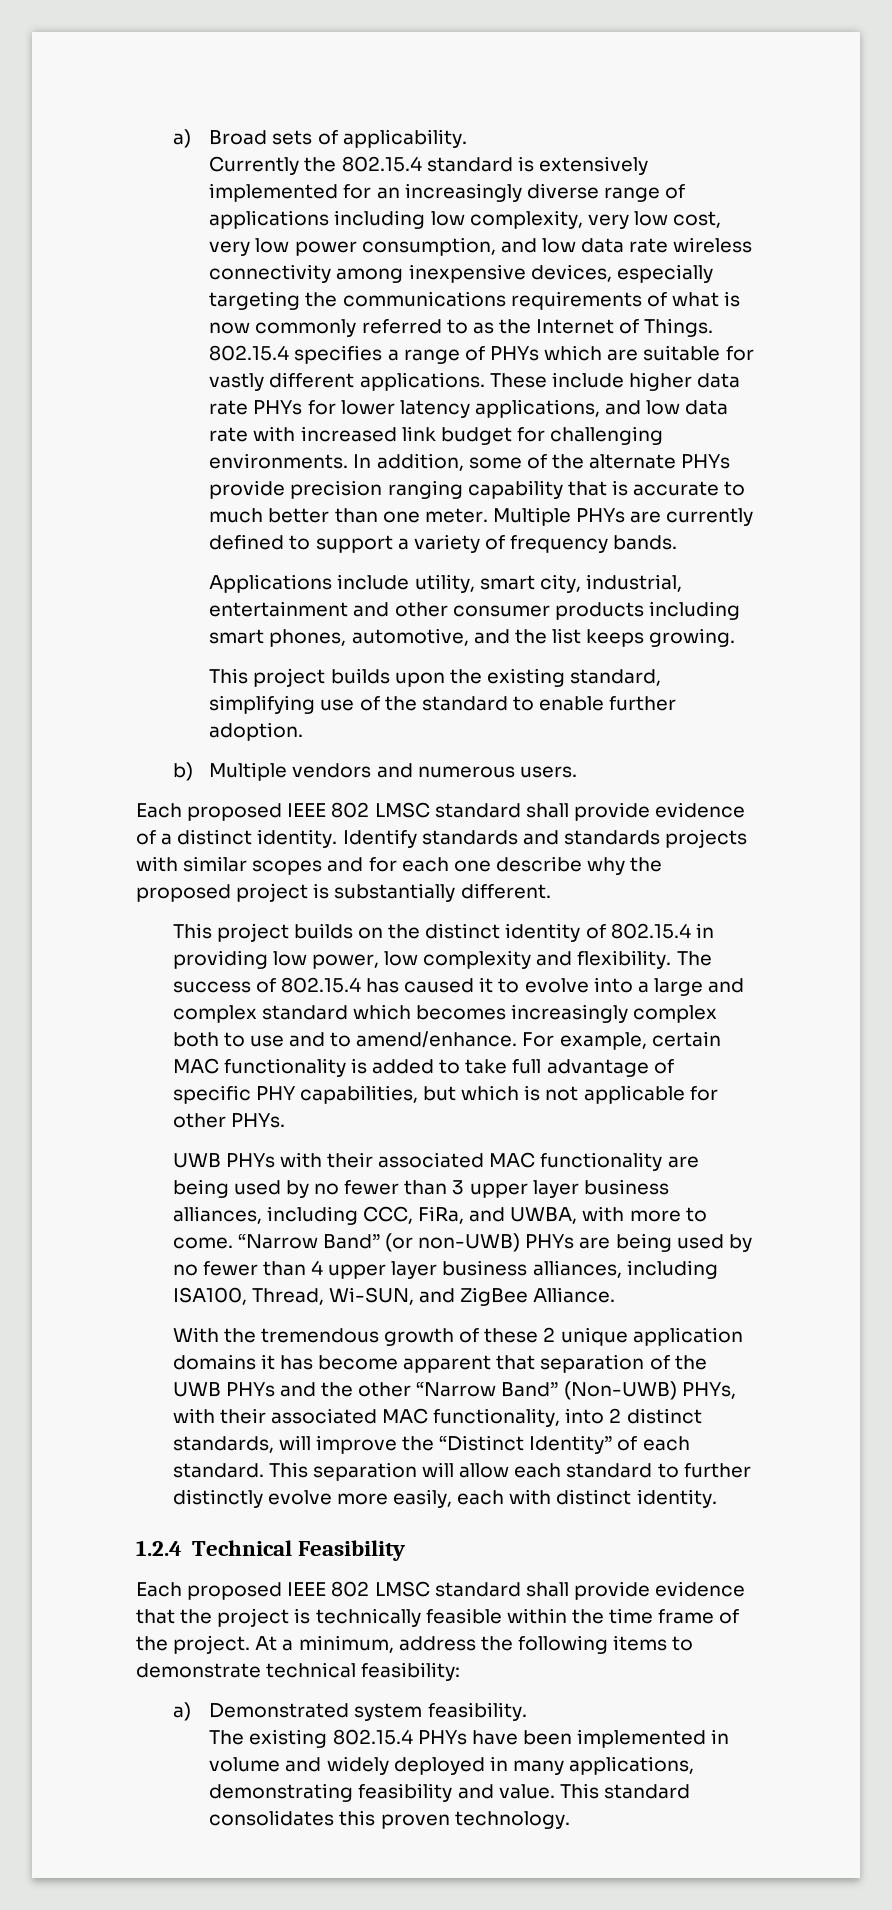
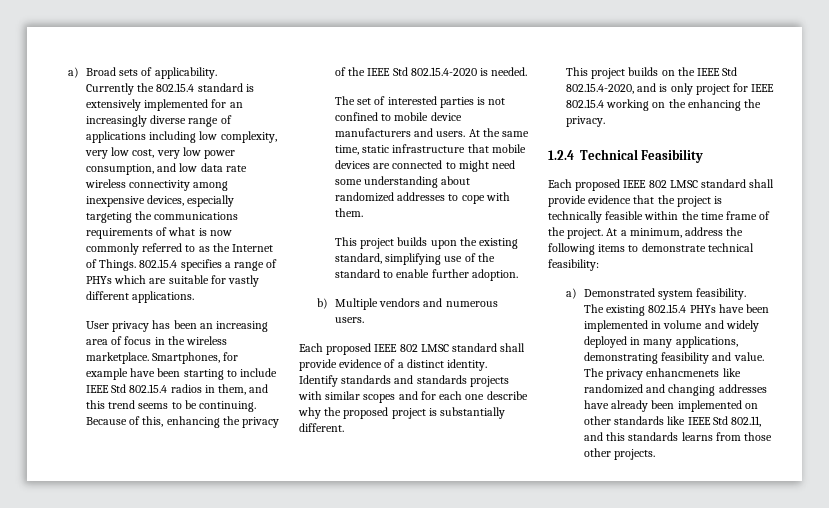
- 802.15.4 specifies a range of PHYs which are suitable for vastly different applications. These include higher data rate PHYs for lower latency applications, and low data rate with increased link budget for challenging environments. In addition, some of the alternate PHYs provide precision ranging capability that is accurate to much better than one meter. Multiple PHYs are currently defined to support a variety of frequency bands.
- Applications include utility, smart city, industrial, entertainment and other consumer products including smart phones, automotive, and the list keeps growing.
+ 802.15.4 specifies a range of PHYs which are suitable for vastly different applications.
+ User privacy has been an increasing area of focus in the wireless marketplace. Smartphones, for example have been starting to include IEEE Std 802.15.4 radios in them, and this trend seems to be continuing. Because of this, enhancing the privacy of the IEEE Std 802.15.4-2020 is needed.
+ The set of interested parties is not confined to mobile device manufacturers and users. At the same time, static infrastructure that mobile devices are connected to might need some understanding about randomized addresses to cope with them.
- This project builds on the distinct identity of 802.15.4 in providing low power, low complexity and flexibility. The success of 802.15.4 has caused it to evolve into a large and complex standard which becomes increasingly complex both to use and to amend/enhance. For example, certain MAC functionality is added to take full advantage of specific PHY capabilities, but which is not applicable for other PHYs.
- UWB PHYs with their associated MAC functionality are being used by no fewer than 3 upper layer business alliances, including CCC, FiRa, and UWBA, with more to come. “Narrow Band” (or non-UWB) PHYs are being used by no fewer than 4 upper layer business alliances, including ISA100, Thread, Wi-SUN, and ZigBee Alliance.
- With the tremendous growth of these 2 unique application domains it has become apparent that separation of the UWB PHYs and the other “Narrow Band” (Non-UWB) PHYs, with their associated MAC functionality, into 2 distinct standards, will improve the “Distinct Identity” of each standard. This separation will allow each standard to further distinctly evolve more easily, each with distinct identity.
+ This project builds on the IEEE Std 802.15.4-2020, and is only project for IEEE 802.15.4 working on the enhancing the privacy.
- This standard consolidates this proven technology.
+ The privacy enhancmenets like randomized and changing addresses have already been implemented on other standards like IEEE Std 802.11, and this standards learns from those other projects.

